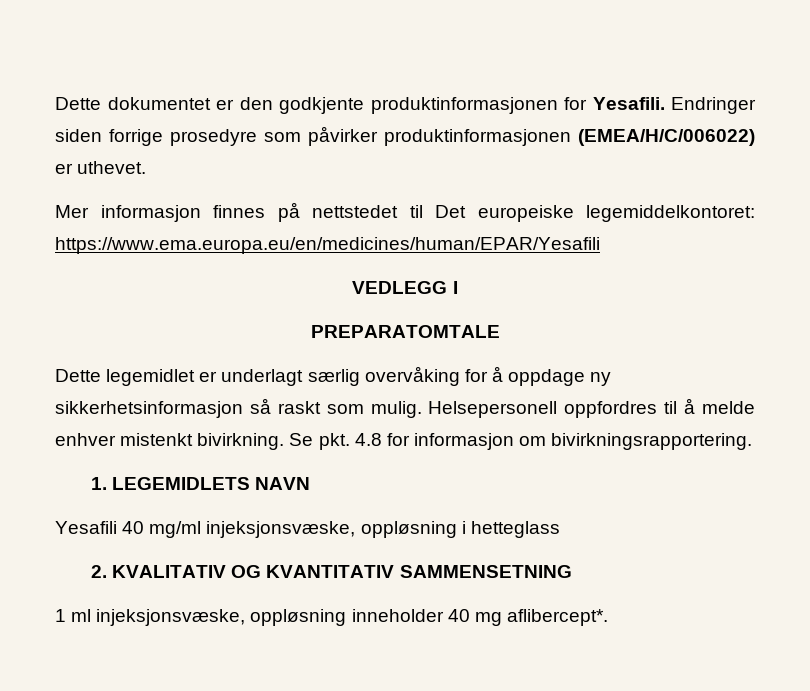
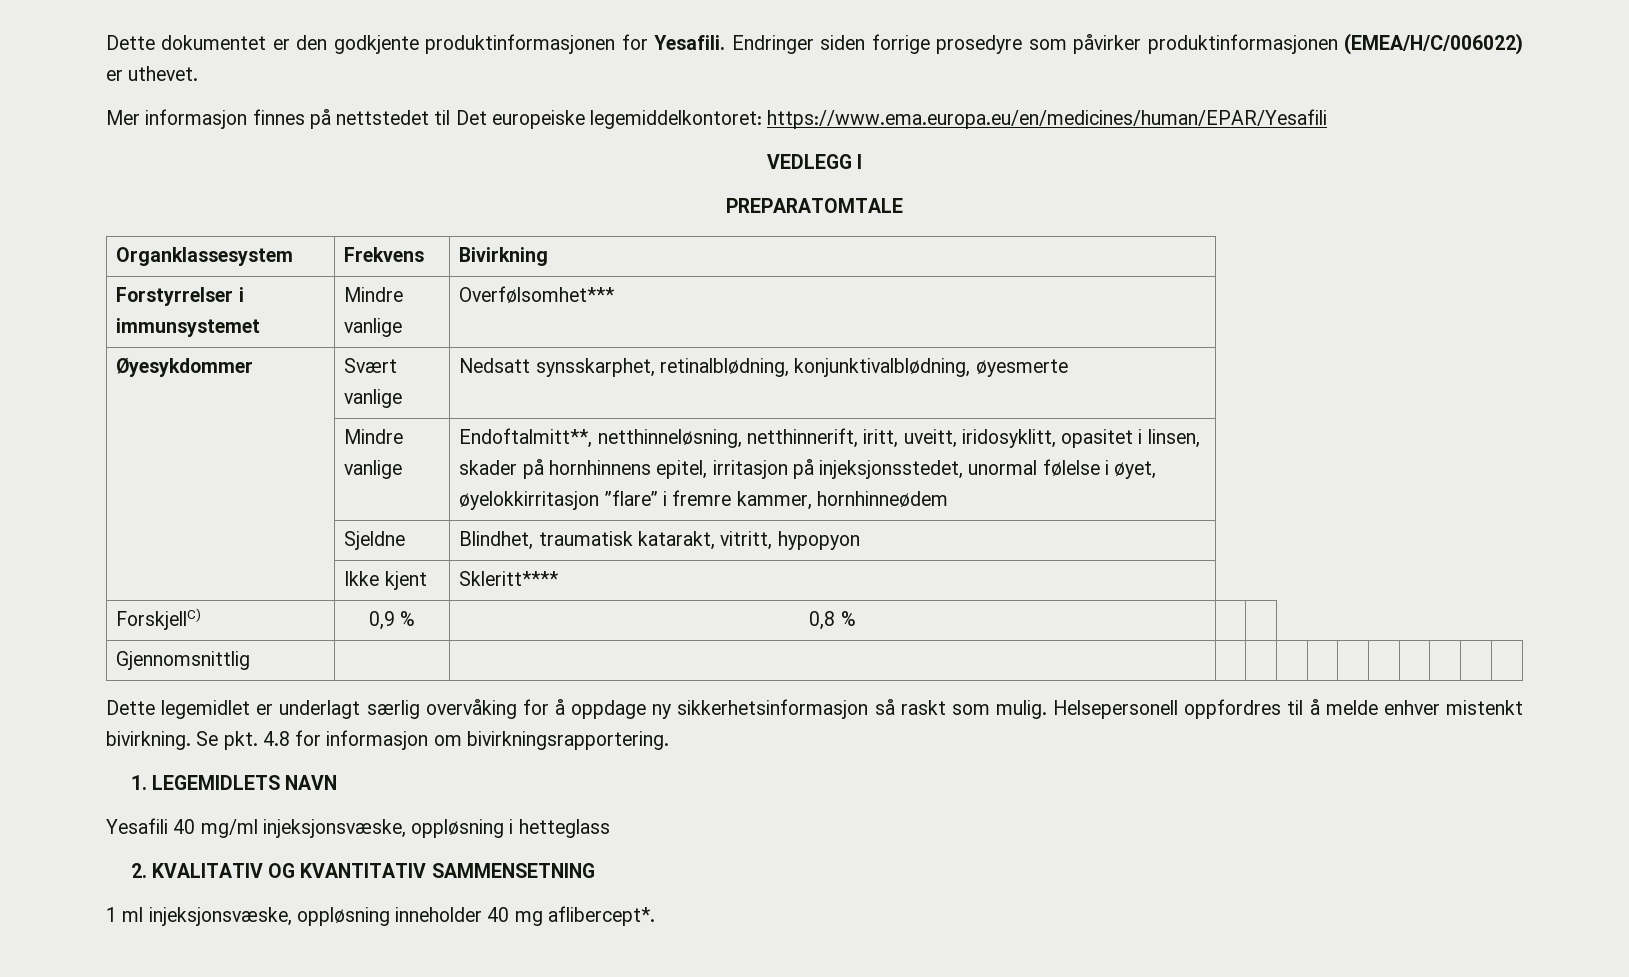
+ Organklassesystem | Frekvens | Bivirkning
+ Forstyrrelser i immunsystemet | Mindre vanlige | Overfølsomhet***
+ Øyesykdommer | Svært vanlige | Nedsatt synsskarphet, retinalblødning, konjunktivalblødning, øyesmerte
+ | Mindre vanlige | Endoftalmitt**, netthinneløsning, netthinnerift, iritt, uveitt, iridosyklitt, opasitet i linsen, skader på hornhinnens epitel, irritasjon på injeksjonsstedet, unormal følelse i øyet, øyelokkirritasjon ”flare” i fremre kammer, hornhinneødem
+ | Sjeldne | Blindhet, traumatisk katarakt, vitritt, hypopyon
+ | Ikke kjent | Skleritt****
+ ForskjellC) | 0,9 % | 0,8 % | |
+ Gjennomsnittlig | | | | | | | | | | | |

